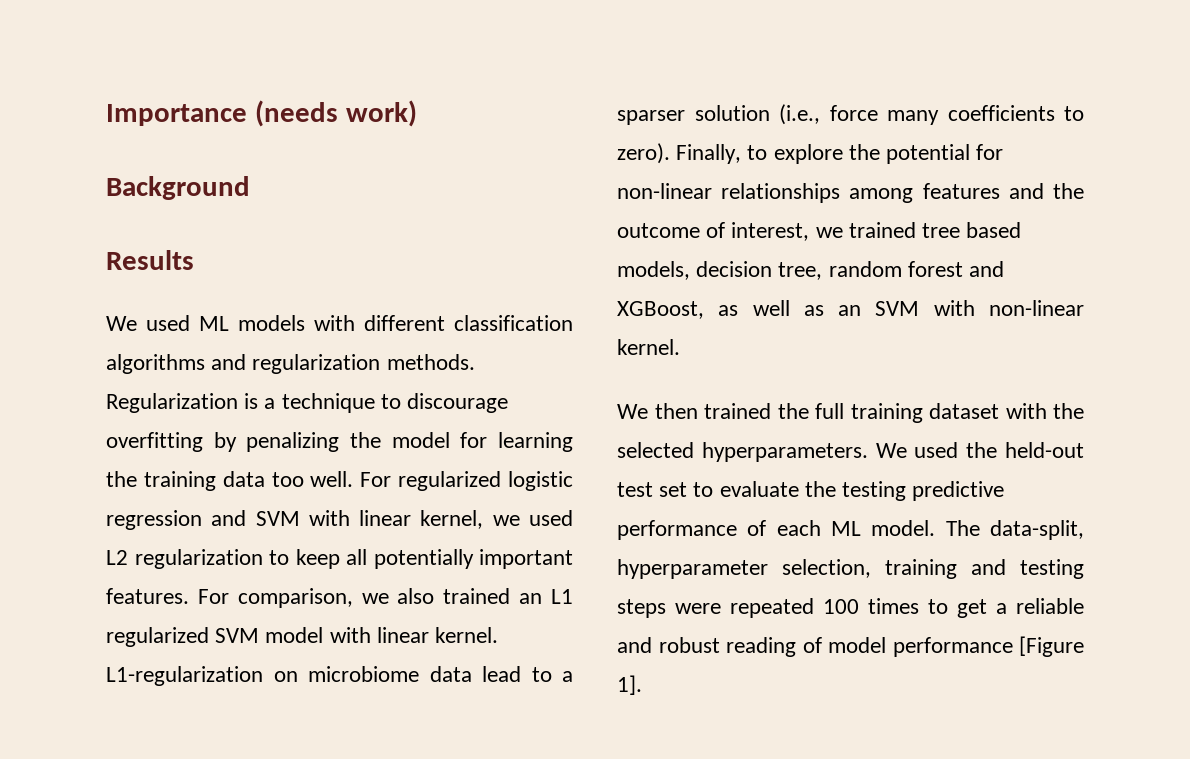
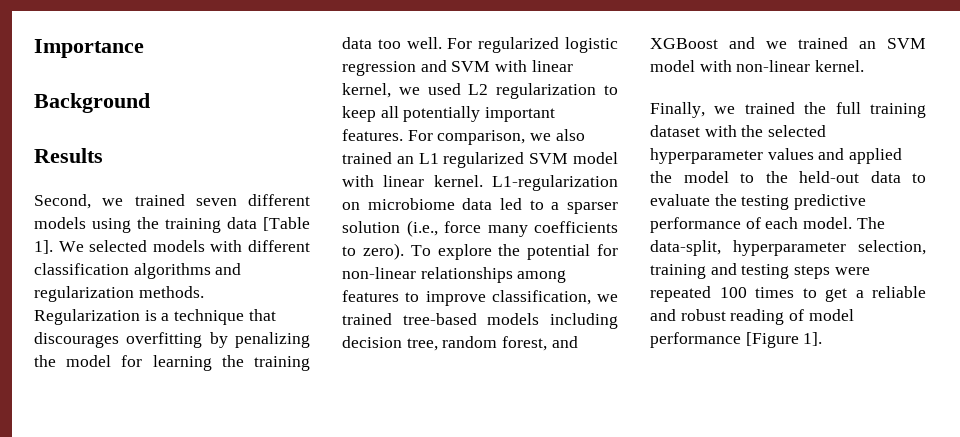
- Importance (needs work)
+ Importance
- We used ML models with different classification algorithms and regularization methods.
+ Second, we trained seven different models using the training data [Table 1]. We selected models with different classification algorithms and regularization methods.
- Regularization is a technique to discourage overfitting by penalizing the model for learning the training data too well.
+ Regularization is a technique that discourages overfitting by penalizing the model for learning the training data too well.
- L1-regularization on microbiome data lead to a sparser solution (i.e., force many coefficients to zero).
+ L1-regularization on microbiome data led to a sparser solution (i.e., force many coefficients to zero).
- Finally, to explore the potential for non-linear relationships among features and the outcome of interest, we trained tree based models, decision tree, random forest and XGBoost, as well as an SVM with non-linear kernel.
+ To explore the potential for non-linear relationships among features to improve classification, we trained tree-based models including decision tree, random forest, and XGBoost and we trained an SVM model with non-linear kernel.
- We then trained the full training dataset with the selected hyperparameters. We used the held-out test set to evaluate the testing predictive performance of each ML model.
+ Finally, we trained the full training dataset with the selected hyperparameter values and applied the model to the held-out data to evaluate the testing predictive performance of each model.

